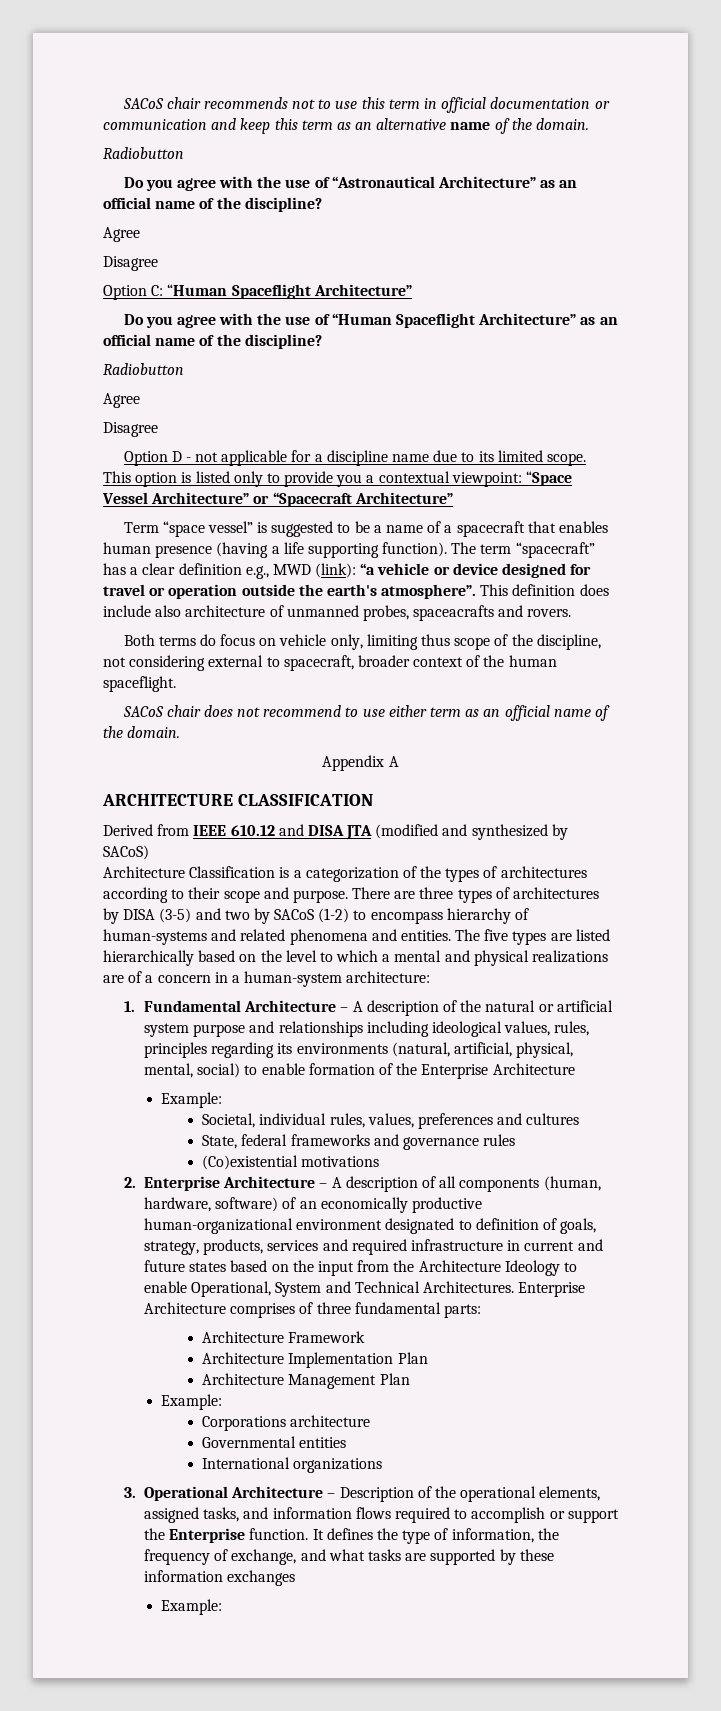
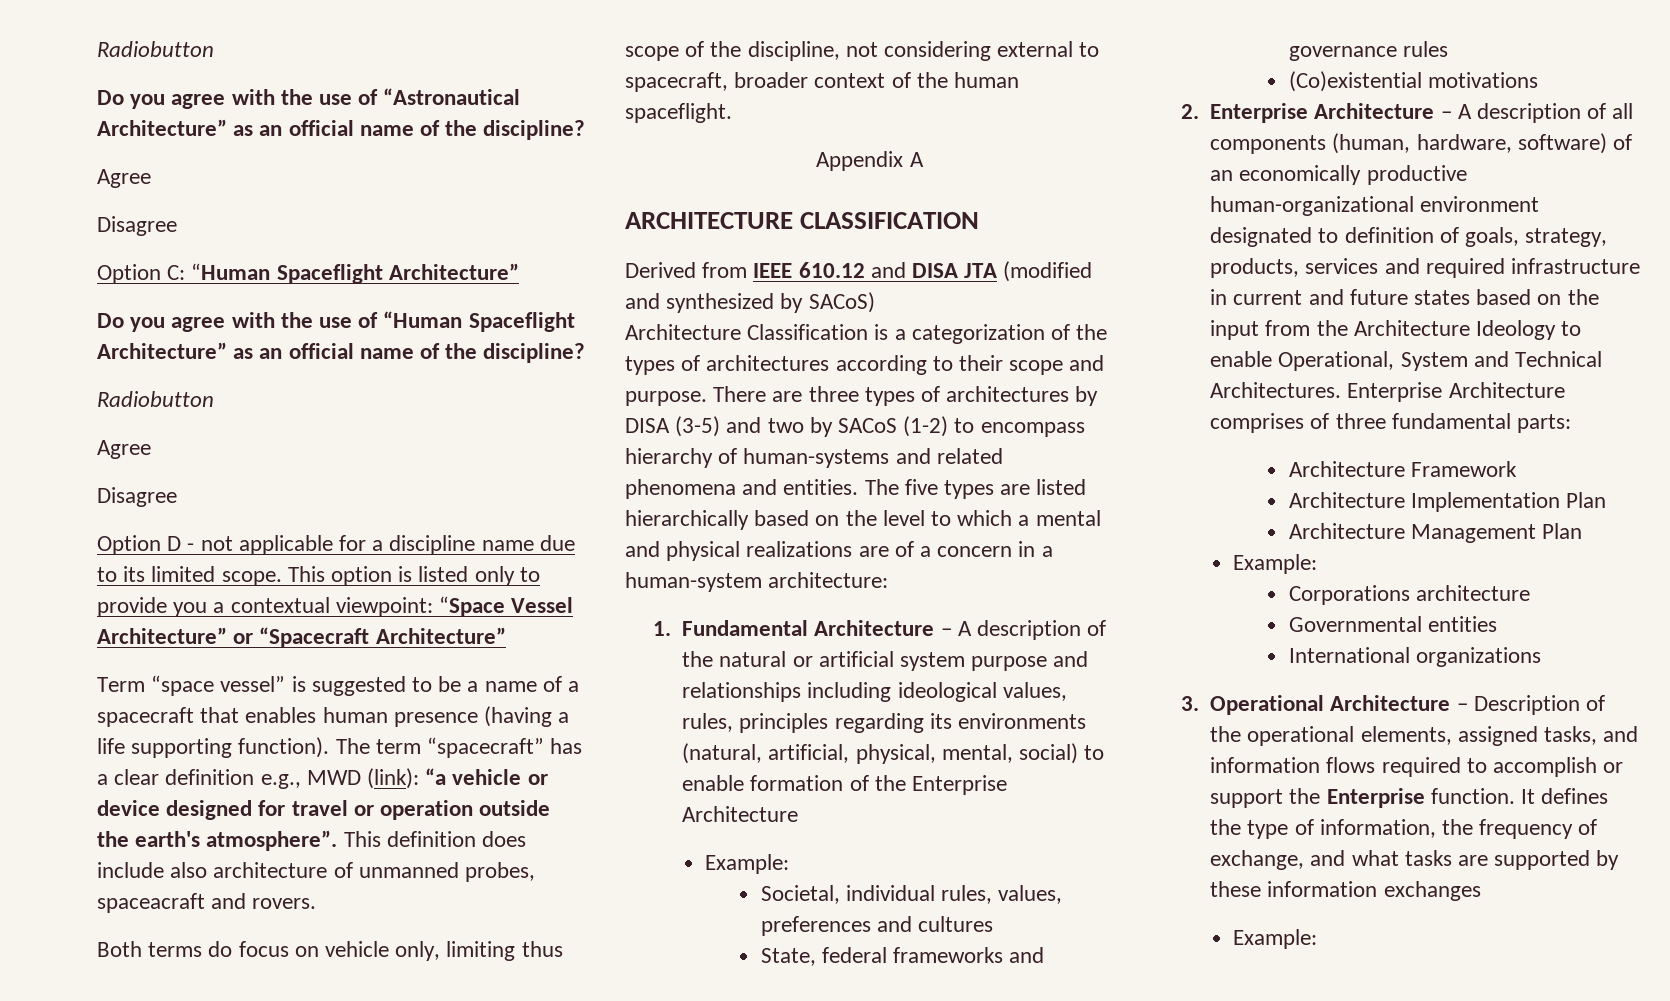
- SACoS chair recommends not to use this term in official documentation or communication and keep this term as an alternative name of the domain.
- This definition does include also architecture of unmanned probes, spaceacrafts and rovers.
+ This definition does include also architecture of unmanned probes, spaceacraft and rovers.
- SACoS chair does not recommend to use either term as an official name of the domain.

